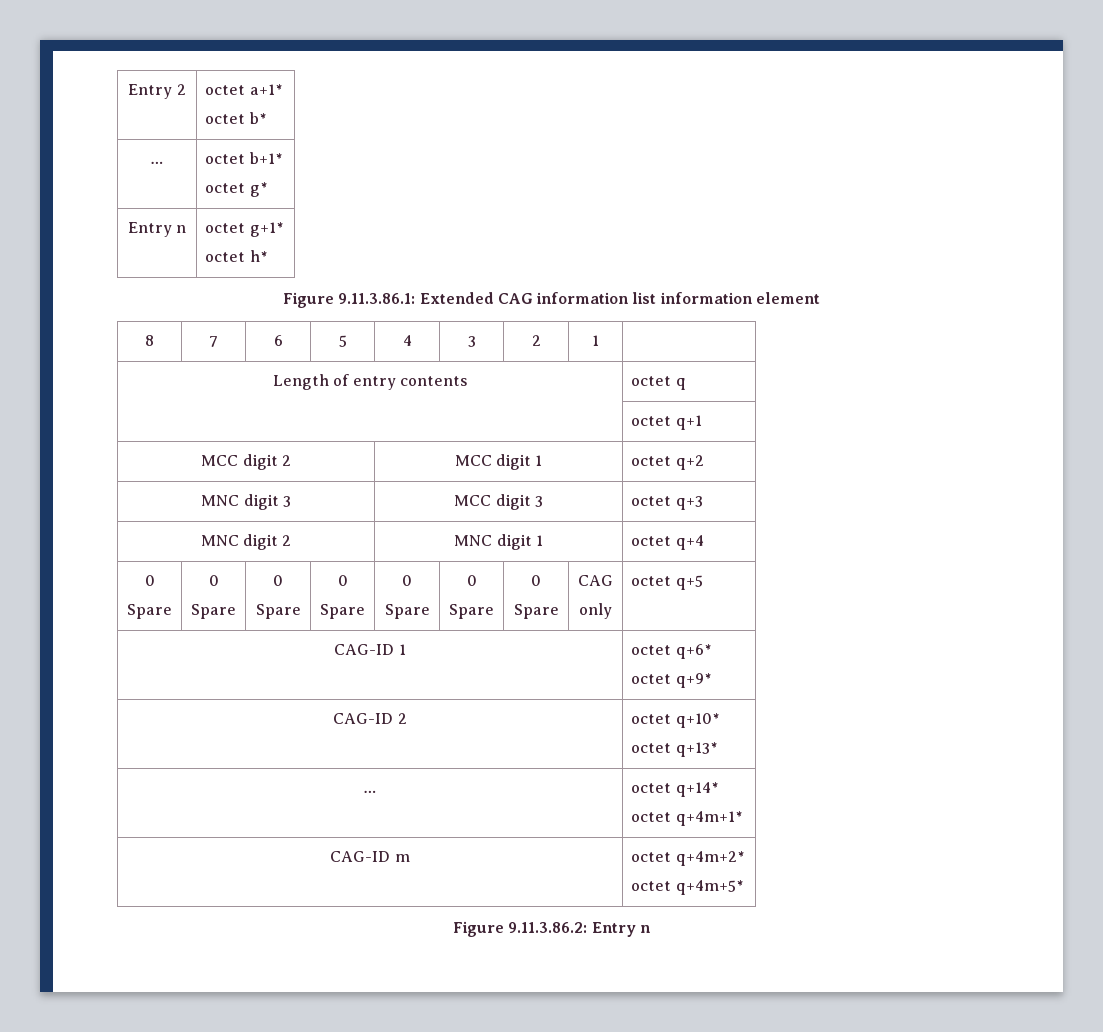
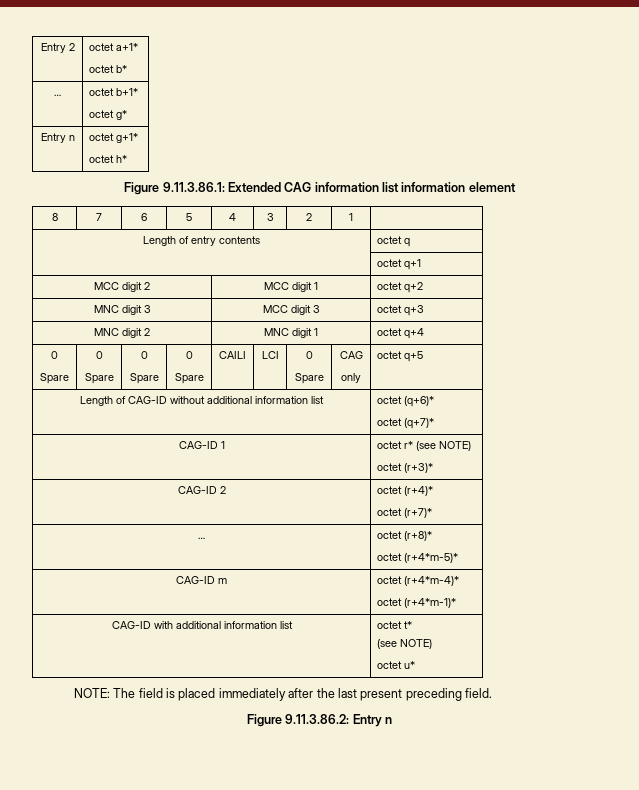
  MNC digit 2 | MNC digit 1 | octet q+4
  0
  Spare | 0
  Spare | 0
  Spare | 0
- Spare | 0
- Spare | 0
- Spare | 0
+ Spare | CAILI | LCI | 0
+ Length of CAG-ID without additional information list | octet (q+6)*
+ octet (q+7)*
- CAG-ID 1 | octet q+6*
- octet q+9*
+ CAG-ID 1 | octet r* (see NOTE)
+ octet (r+3)*
- CAG-ID 2 | octet q+10*
- octet q+13*
- … | octet q+14*
- octet q+4m+1*
+ CAG-ID 2 | octet (r+4)*
+ octet (r+7)*
+ … | octet (r+8)*
+ octet (r+4*m-5)*
- CAG-ID m | octet q+4m+2*
- octet q+4m+5*
+ CAG-ID m | octet (r+4*m-4)*
+ octet (r+4*m-1)*
+ CAG-ID with additional information list | octet t*
+ (see NOTE)
+ octet u*
+ NOTE: The field is placed immediately after the last present preceding field.

